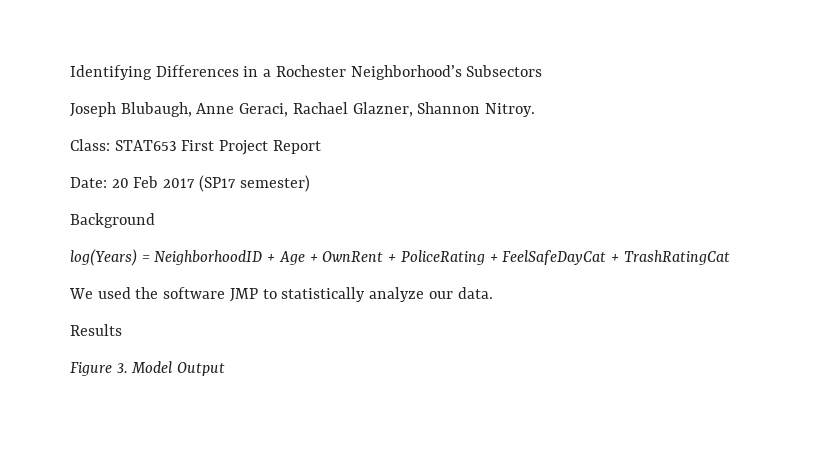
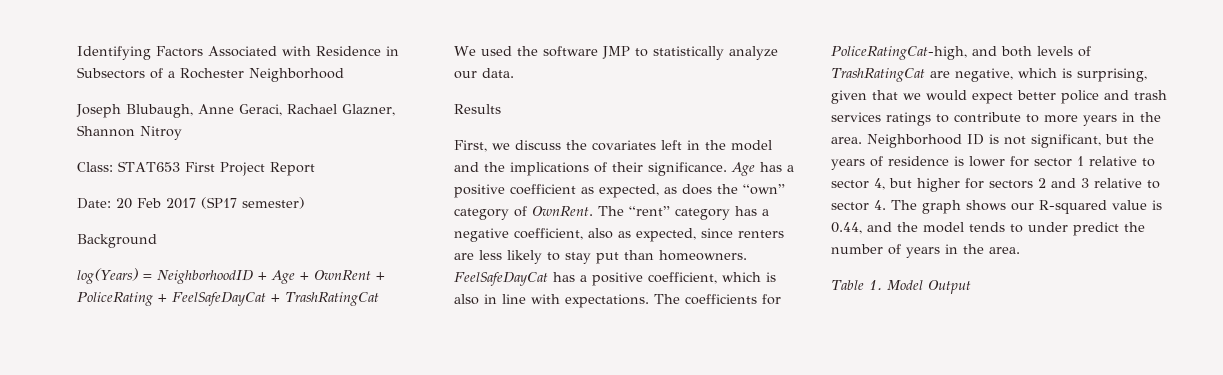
- Identifying Differences in a Rochester Neighborhood’s Subsectors
+ Identifying Factors Associated with Residence in Subsectors of a Rochester Neighborhood
- Joseph Blubaugh, Anne Geraci, Rachael Glazner, Shannon Nitroy.
+ Joseph Blubaugh, Anne Geraci, Rachael Glazner, Shannon Nitroy
- Figure 3. Model Output
+ First, we discuss the covariates left in the model and the implications of their significance. Age has a positive coefficient as expected, as does the “own” category of OwnRent. The “rent” category has a negative coefficient, also as expected, since renters are less likely to stay put than homeowners. FeelSafeDayCat has a positive coefficient, which is also in line with expectations. The coefficients for PoliceRatingCat-high, and both levels of TrashRatingCat are negative, which is surprising, given that we would expect better police and trash services ratings to contribute to more years in the area. Neighborhood ID is not significant, but the years of residence is lower for sector 1 relative to sector 4, but higher for sectors 2 and 3 relative to sector 4. The graph shows our R-squared value is 0.44, and the model tends to under predict the number of years in the area.
+ Table 1. Model Output

